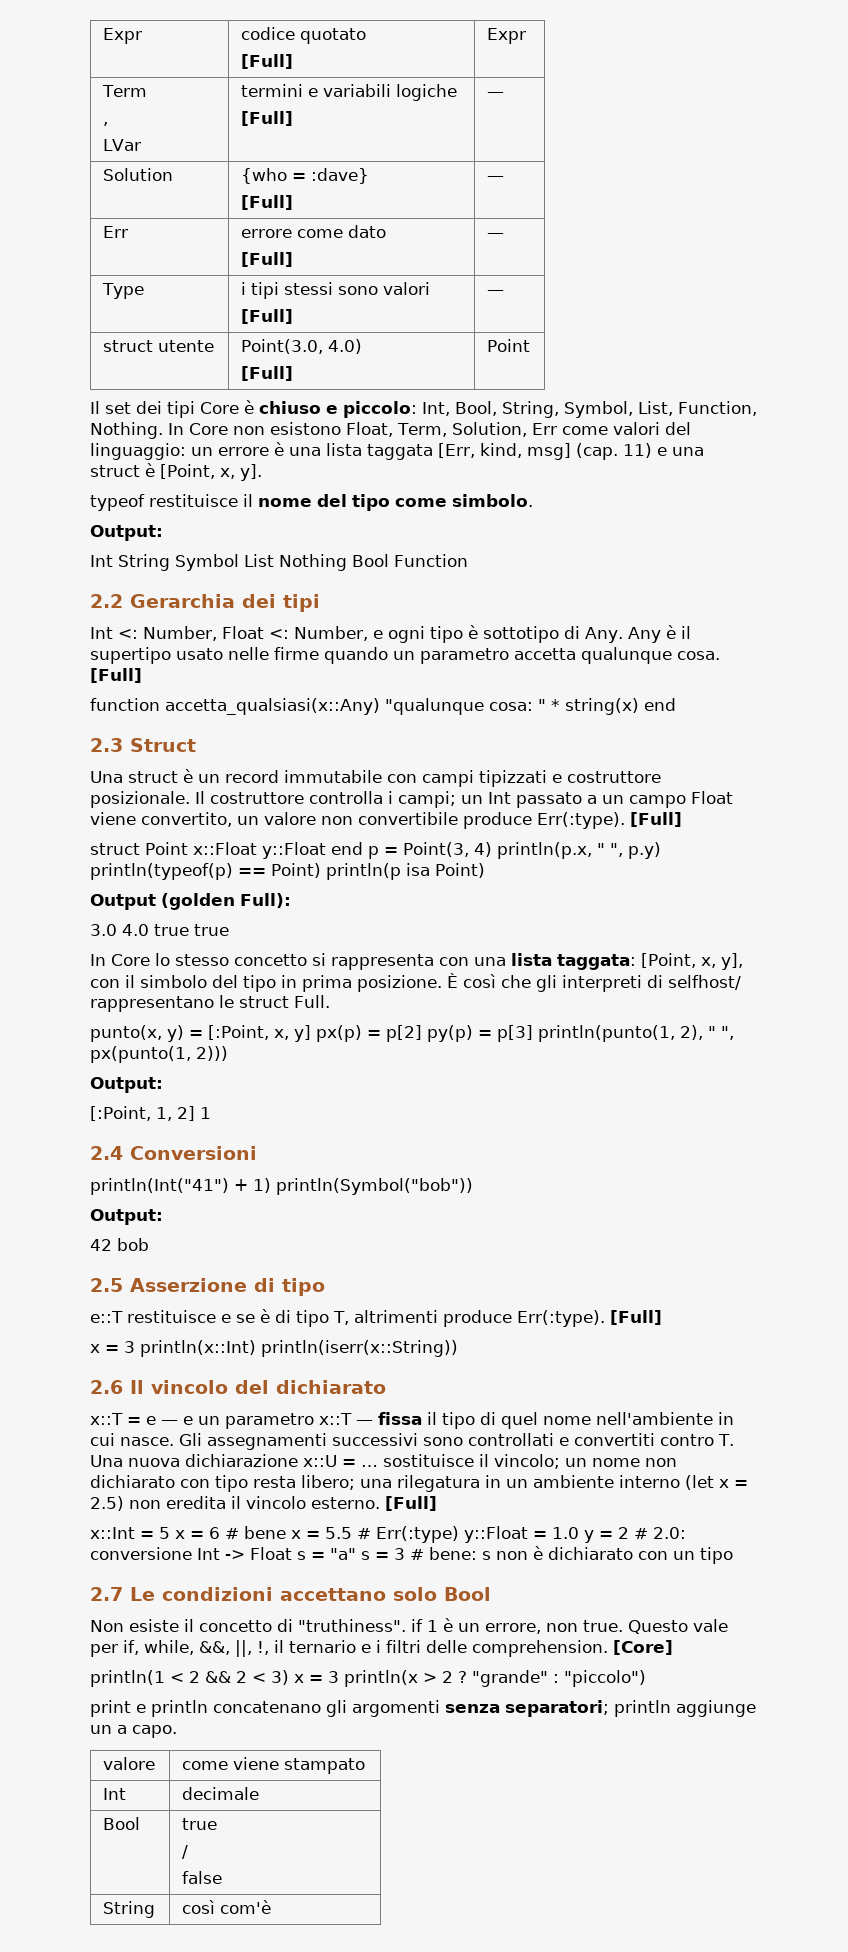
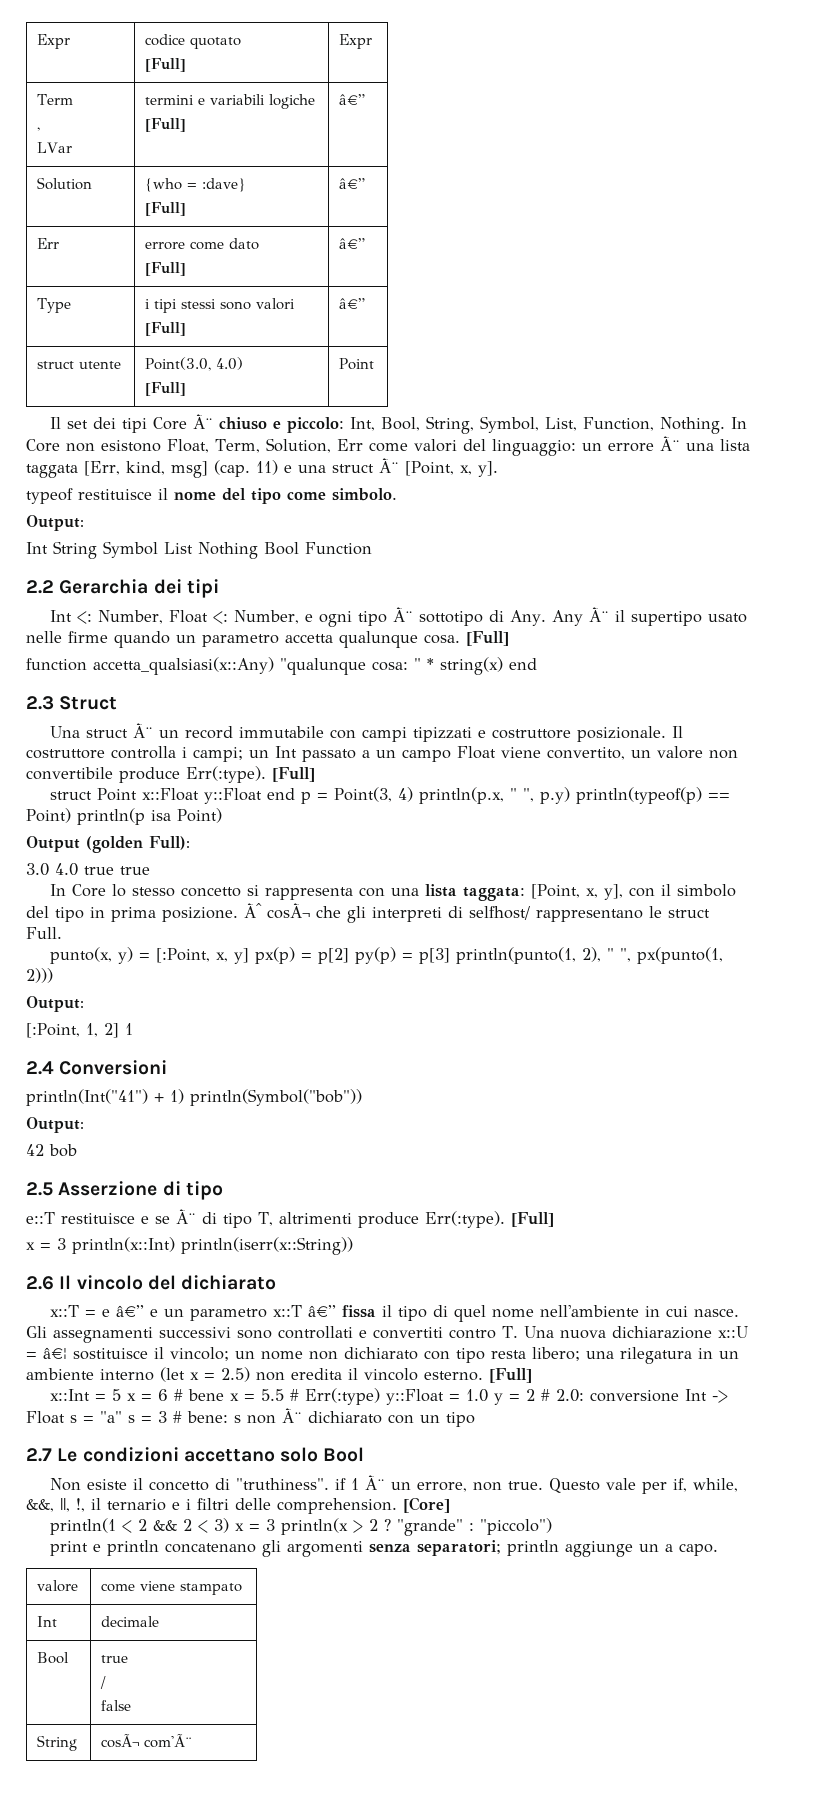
  Term
  ,
  LVar | termini e variabili logiche
- [Full] | —
+ [Full] | â€”
  Solution | {who = :dave}
- [Full] | —
+ [Full] | â€”
  Err | errore come dato
- [Full] | —
+ [Full] | â€”
  Type | i tipi stessi sono valori
- [Full] | —
+ [Full] | â€”
- Il set dei tipi Core è chiuso e piccolo: Int, Bool, String, Symbol, List, Function, Nothing.
+ Il set dei tipi Core Ã¨ chiuso e piccolo: Int, Bool, String, Symbol, List, Function, Nothing.
- In Core non esistono Float, Term, Solution, Err come valori del linguaggio: un errore è una lista taggata [Err, kind, msg] (cap.
+ In Core non esistono Float, Term, Solution, Err come valori del linguaggio: un errore Ã¨ una lista taggata [Err, kind, msg] (cap.
- 11) e una struct è [Point, x, y].
+ 11) e una struct Ã¨ [Point, x, y].
- Int <: Number, Float <: Number, e ogni tipo è sottotipo di Any. Any è il supertipo usato nelle firme quando un parametro accetta qualunque cosa.
+ Int <: Number, Float <: Number, e ogni tipo Ã¨ sottotipo di Any. Any Ã¨ il supertipo usato nelle firme quando un parametro accetta qualunque cosa.
- Una struct è un record immutabile con campi tipizzati e costruttore posizionale.
+ Una struct Ã¨ un record immutabile con campi tipizzati e costruttore posizionale.
- È così che gli interpreti di selfhost/ rappresentano le struct Full.
+ Ãˆ cosÃ¬ che gli interpreti di selfhost/ rappresentano le struct Full.
- e::T restituisce e se è di tipo T, altrimenti produce Err(:type).
+ e::T restituisce e se Ã¨ di tipo T, altrimenti produce Err(:type).
- x::T = e — e un parametro x::T — fissa il tipo di quel nome nell'ambiente in cui nasce.
+ x::T = e â€” e un parametro x::T â€” fissa il tipo di quel nome nell'ambiente in cui nasce.
- Gli assegnamenti successivi sono controllati e convertiti contro T. Una nuova dichiarazione x::U = … sostituisce il vincolo; un nome non dichiarato con tipo resta libero; una rilegatura in un ambiente interno (let x = 2.5) non eredita il vincolo esterno.
+ Gli assegnamenti successivi sono controllati e convertiti contro T. Una nuova dichiarazione x::U = â€¦ sostituisce il vincolo; un nome non dichiarato con tipo resta libero; una rilegatura in un ambiente interno (let x = 2.5) non eredita il vincolo esterno.
- x::Int = 5 x = 6 # bene x = 5.5 # Err(:type) y::Float = 1.0 y = 2 # 2.0: conversione Int -> Float s = "a" s = 3 # bene: s non è dichiarato con un tipo
+ x::Int = 5 x = 6 # bene x = 5.5 # Err(:type) y::Float = 1.0 y = 2 # 2.0: conversione Int -> Float s = "a" s = 3 # bene: s non Ã¨ dichiarato con un tipo
- Non esiste il concetto di "truthiness". if 1 è un errore, non true.
+ Non esiste il concetto di "truthiness". if 1 Ã¨ un errore, non true.
- String | così com'è
+ String | cosÃ¬ com'Ã¨

